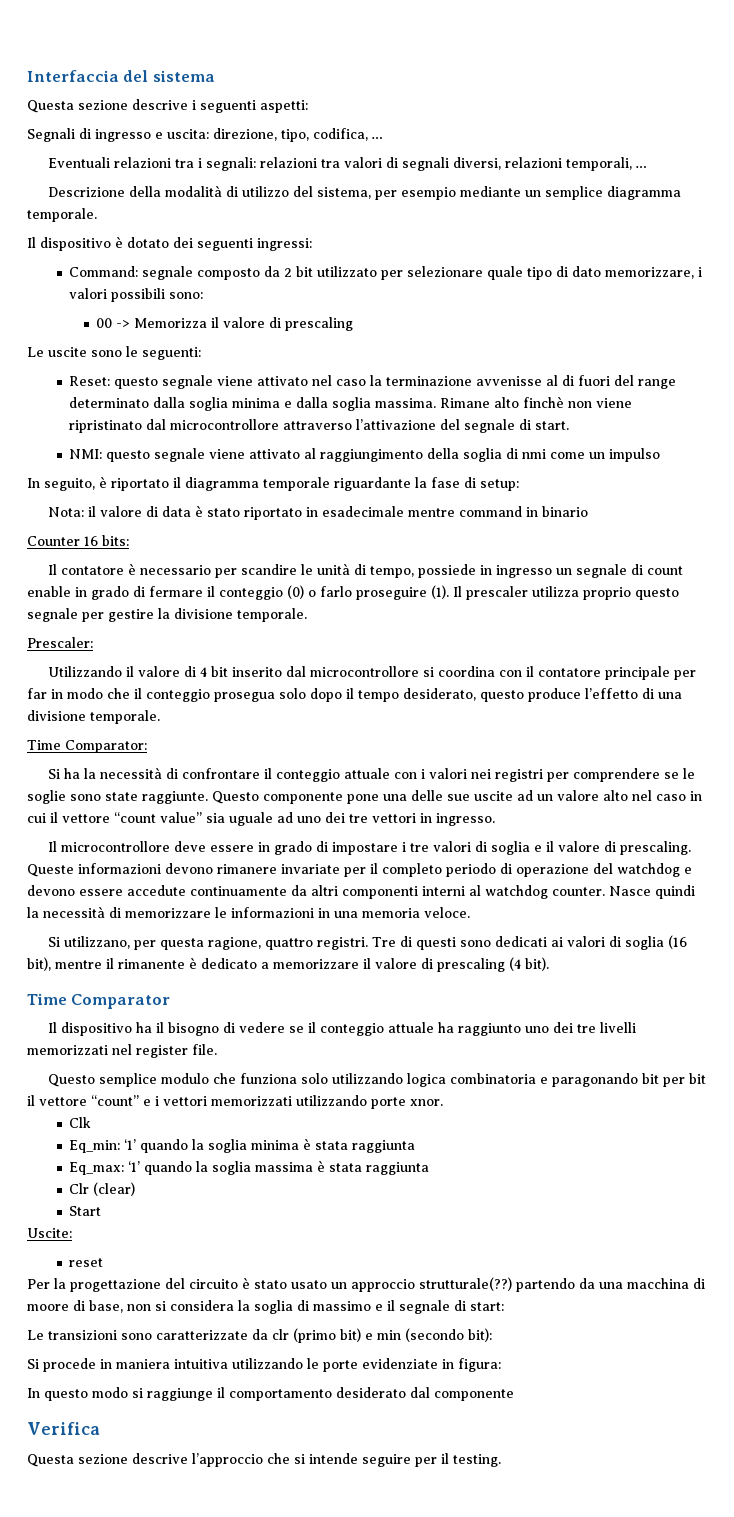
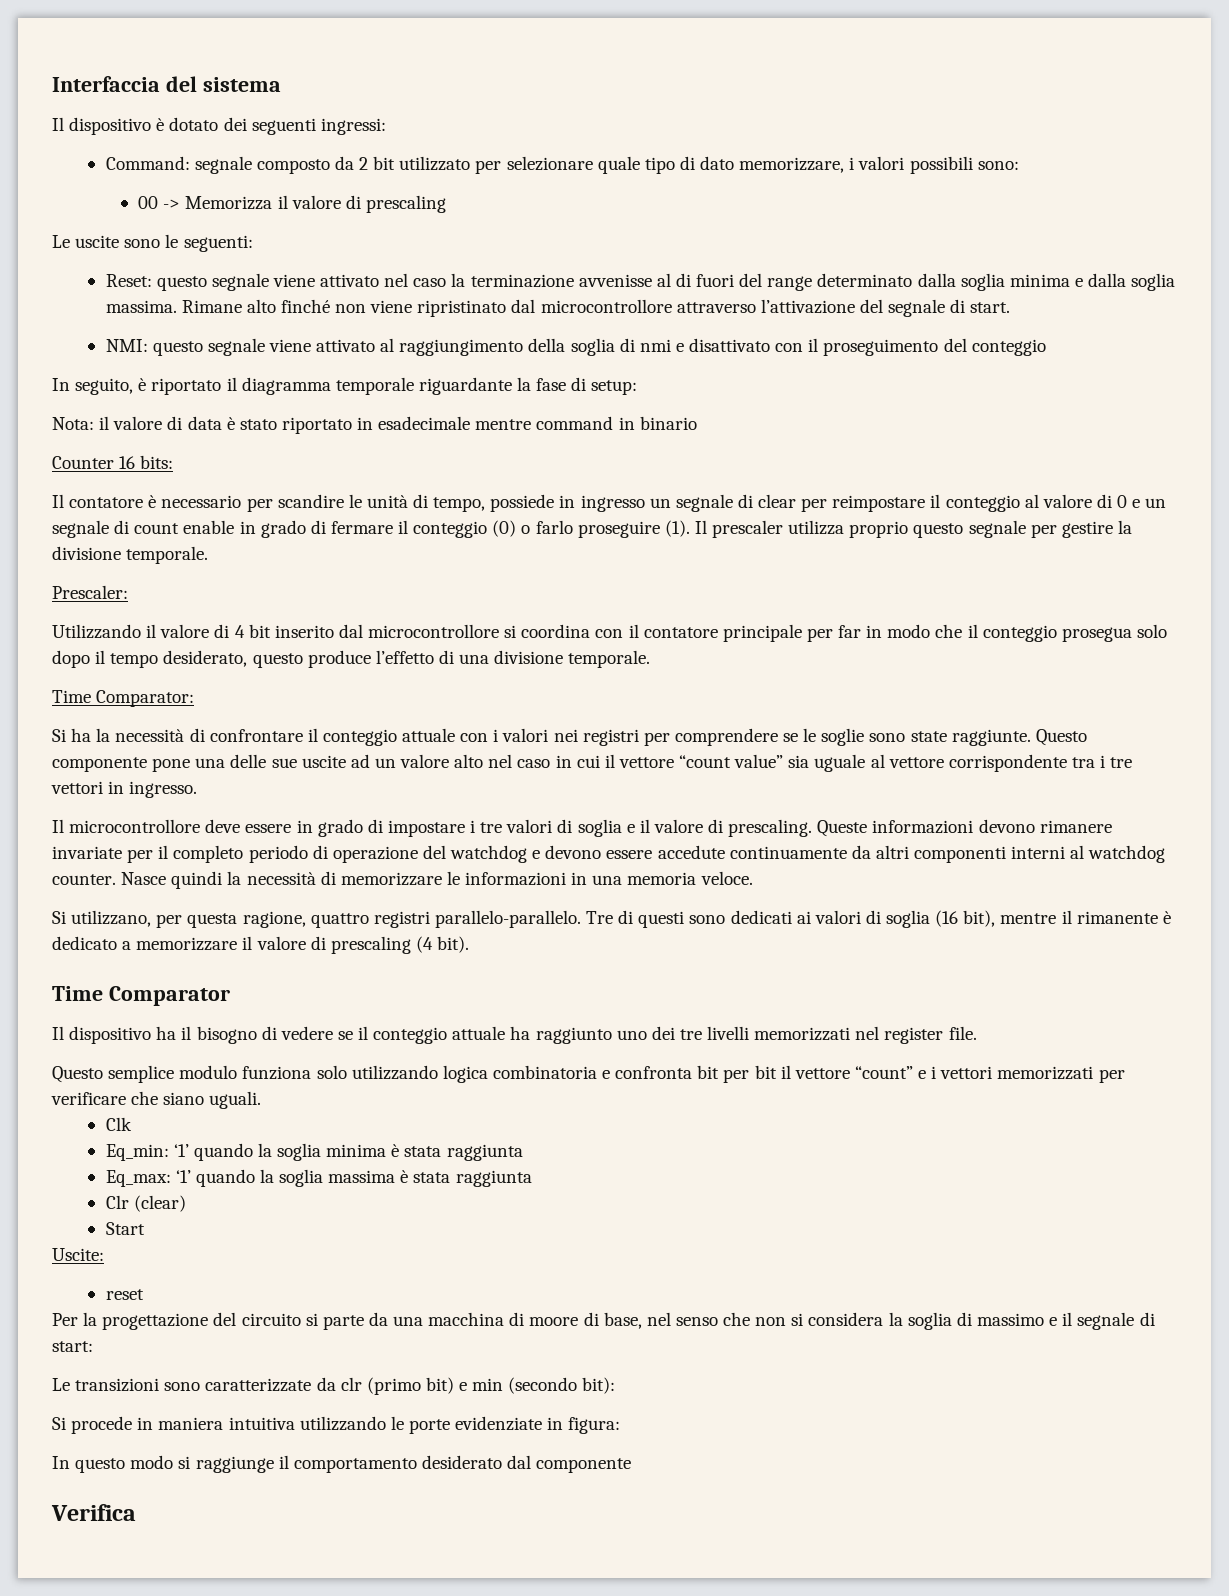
- Questa sezione descrive i seguenti aspetti:
- Segnali di ingresso e uscita: direzione, tipo, codifica, …
- Eventuali relazioni tra i segnali: relazioni tra valori di segnali diversi, relazioni temporali, …
- Descrizione della modalità di utilizzo del sistema, per esempio mediante un semplice diagramma temporale.
- Rimane alto finchè non viene ripristinato dal microcontrollore attraverso l’attivazione del segnale di start.
+ Rimane alto finché non viene ripristinato dal microcontrollore attraverso l’attivazione del segnale di start.
- NMI: questo segnale viene attivato al raggiungimento della soglia di nmi come un impulso
+ NMI: questo segnale viene attivato al raggiungimento della soglia di nmi e disattivato con il proseguimento del conteggio
- Il contatore è necessario per scandire le unità di tempo, possiede in ingresso un segnale di count enable in grado di fermare il conteggio (0) o farlo proseguire (1).
+ Il contatore è necessario per scandire le unità di tempo, possiede in ingresso un segnale di clear per reimpostare il conteggio al valore di 0 e un segnale di count enable in grado di fermare il conteggio (0) o farlo proseguire (1).
- Questo componente pone una delle sue uscite ad un valore alto nel caso in cui il vettore “count value” sia uguale ad uno dei tre vettori in ingresso.
+ Questo componente pone una delle sue uscite ad un valore alto nel caso in cui il vettore “count value” sia uguale al vettore corrispondente tra i tre vettori in ingresso.
- Si utilizzano, per questa ragione, quattro registri.
+ Si utilizzano, per questa ragione, quattro registri parallelo-parallelo.
- Questo semplice modulo che funziona solo utilizzando logica combinatoria e paragonando bit per bit il vettore “count” e i vettori memorizzati utilizzando porte xnor.
+ Questo semplice modulo funziona solo utilizzando logica combinatoria e confronta bit per bit il vettore “count” e i vettori memorizzati per verificare che siano uguali.
- Per la progettazione del circuito è stato usato un approccio strutturale(??) partendo da una macchina di moore di base, non si considera la soglia di massimo e il segnale di start:
+ Per la progettazione del circuito si parte da una macchina di moore di base, nel senso che non si considera la soglia di massimo e il segnale di start:
- Questa sezione descrive l’approccio che si intende seguire per il testing.

